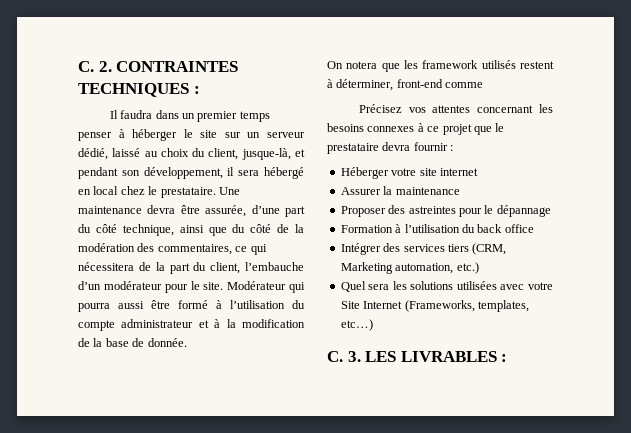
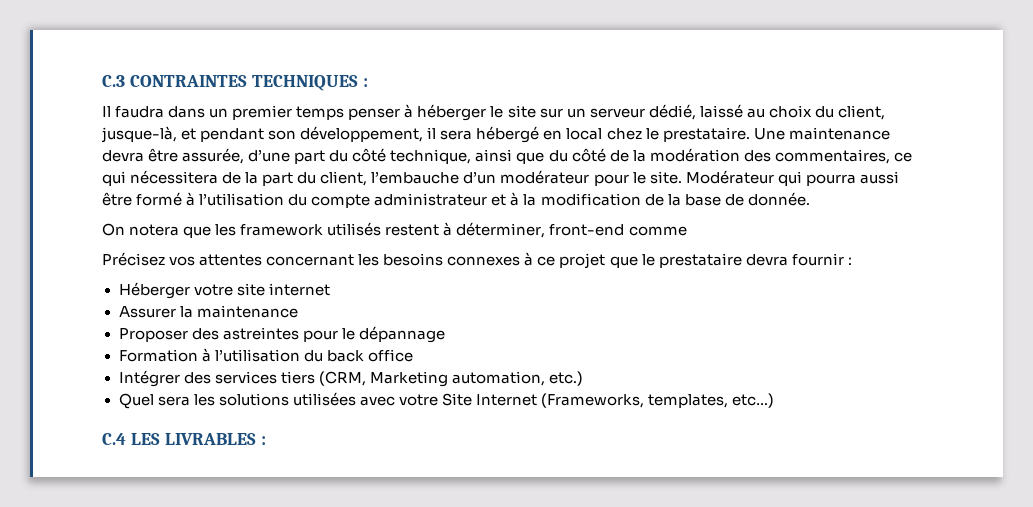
- C. 2. CONTRAINTES TECHNIQUES :
+ C.3 CONTRAINTES TECHNIQUES :
- C. 3. LES LIVRABLES :
+ C.4 LES LIVRABLES :

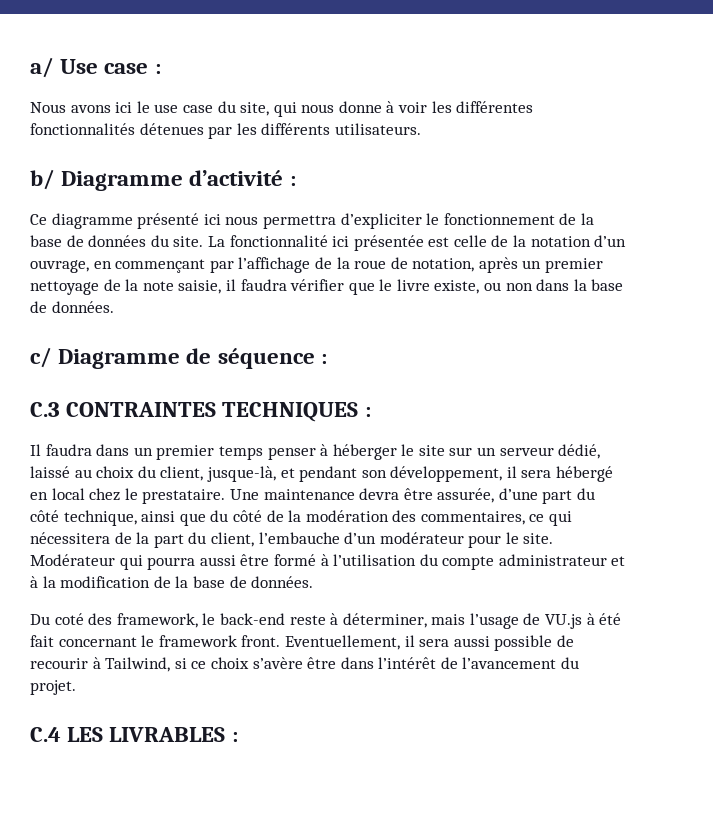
+ a/ Use case :
+ Nous avons ici le use case du site, qui nous donne à voir les différentes fonctionnalités détenues par les différents utilisateurs.
+ b/ Diagramme d’activité :
+ Ce diagramme présenté ici nous permettra d’expliciter le fonctionnement de la base de données du site. La fonctionnalité ici présentée est celle de la notation d’un ouvrage, en commençant par l’affichage de la roue de notation, après un premier nettoyage de la note saisie, il faudra vérifier que le livre existe, ou non dans la base de données.
+ c/ Diagramme de séquence :
- Modérateur qui pourra aussi être formé à l’utilisation du compte administrateur et à la modification de la base de donnée.
- On notera que les framework utilisés restent à déterminer, front-end comme
- Précisez vos attentes concernant les besoins connexes à ce projet que le prestataire devra fournir :
- Héberger votre site internet
- Assurer la maintenance
- Proposer des astreintes pour le dépannage
- Formation à l’utilisation du back office
- Intégrer des services tiers (CRM, Marketing automation, etc.)
- Quel sera les solutions utilisées avec votre Site Internet (Frameworks, templates, etc…)
+ Modérateur qui pourra aussi être formé à l’utilisation du compte administrateur et à la modification de la base de données.
+ Du coté des framework, le back-end reste à déterminer, mais l’usage de VU.js à été fait concernant le framework front. Eventuellement, il sera aussi possible de recourir à Tailwind, si ce choix s’avère être dans l’intérêt de l’avancement du projet.

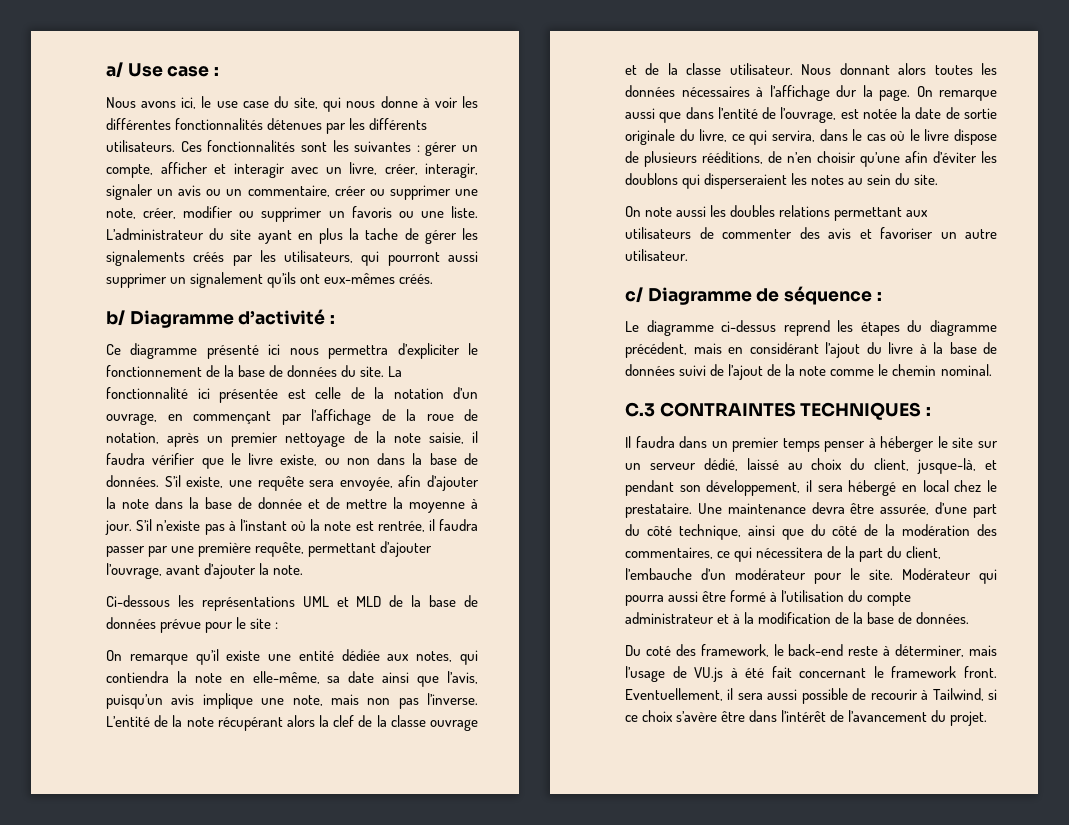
- Nous avons ici le use case du site, qui nous donne à voir les différentes fonctionnalités détenues par les différents utilisateurs.
+ Nous avons ici, le use case du site, qui nous donne à voir les différentes fonctionnalités détenues par les différents utilisateurs. Ces fonctionnalités sont les suivantes : gérer un compte, afficher et interagir avec un livre, créer, interagir, signaler un avis ou un commentaire, créer ou supprimer une note, créer, modifier ou supprimer un favoris ou une liste. L’administrateur du site ayant en plus la tache de gérer les signalements créés par les utilisateurs, qui pourront aussi supprimer un signalement qu’ils ont eux-mêmes créés.
+ S’il existe, une requête sera envoyée, afin d’ajouter la note dans la base de donnée et de mettre la moyenne à jour. S’il n’existe pas à l’instant où la note est rentrée, il faudra passer par une première requête, permettant d’ajouter l’ouvrage, avant d’ajouter la note.
+ Ci-dessous les représentations UML et MLD de la base de données prévue pour le site :
+ On remarque qu’il existe une entité dédiée aux notes, qui contiendra la note en elle-même, sa date ainsi que l’avis, puisqu’un avis implique une note, mais non pas l’inverse. L’entité de la note récupérant alors la clef de la classe ouvrage et de la classe utilisateur. Nous donnant alors toutes les données nécessaires à l’affichage dur la page. On remarque aussi que dans l’entité de l’ouvrage, est notée la date de sortie originale du livre, ce qui servira, dans le cas où le livre dispose de plusieurs rééditions, de n’en choisir qu’une afin d’éviter les doublons qui disperseraient les notes au sein du site.
+ On note aussi les doubles relations permettant aux utilisateurs de commenter des avis et favoriser un autre utilisateur.
+ Le diagramme ci-dessus reprend les étapes du diagramme précédent, mais en considérant l’ajout du livre à la base de données suivi de l’ajout de la note comme le chemin nominal.
- C.4 LES LIVRABLES :

